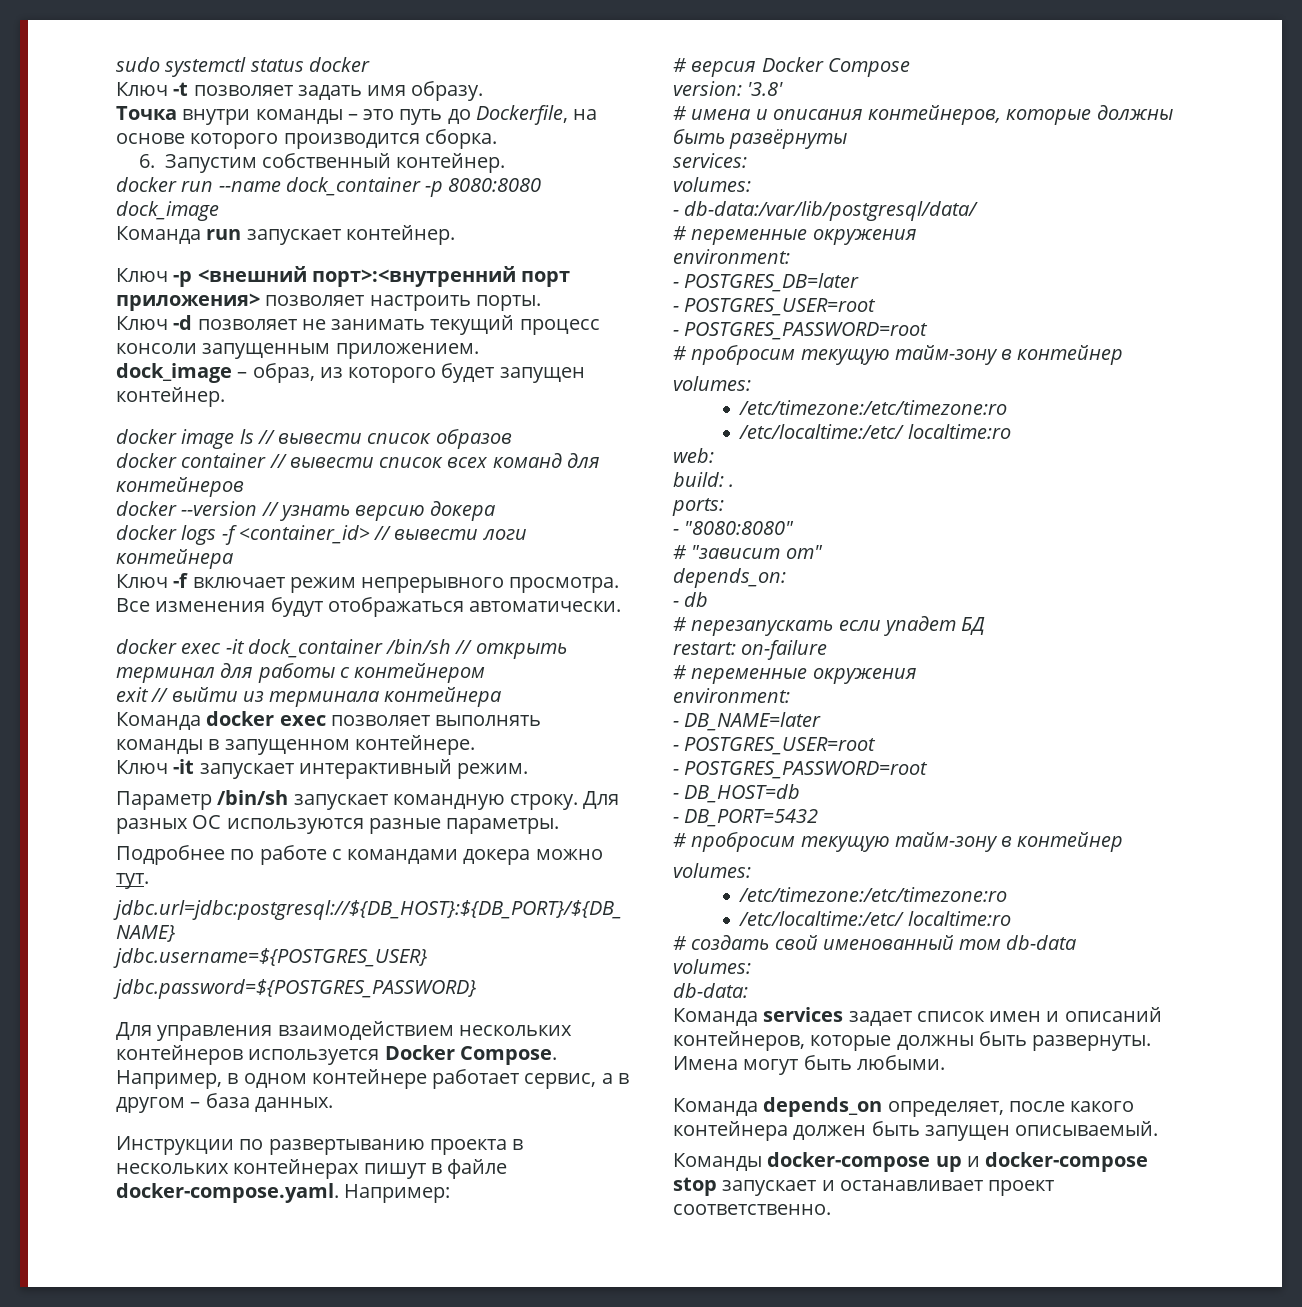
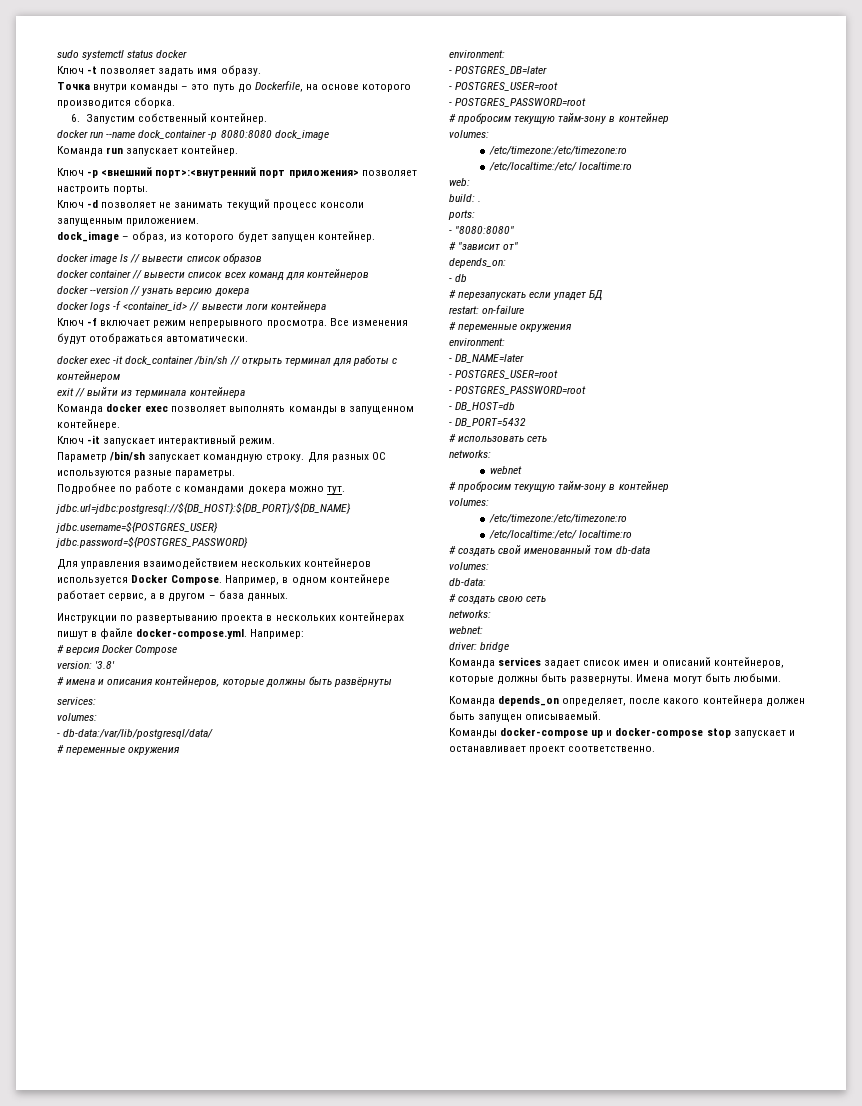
- Инструкции по развертыванию проекта в нескольких контейнерах пишут в файле docker-compose.yaml. Например:
+ Инструкции по развертыванию проекта в нескольких контейнерах пишут в файле docker-compose.yml. Например:
+ # использовать сеть
+ networks:
+ webnet
+ # создать свою сеть
+ networks:
+ webnet:
+ driver: bridge

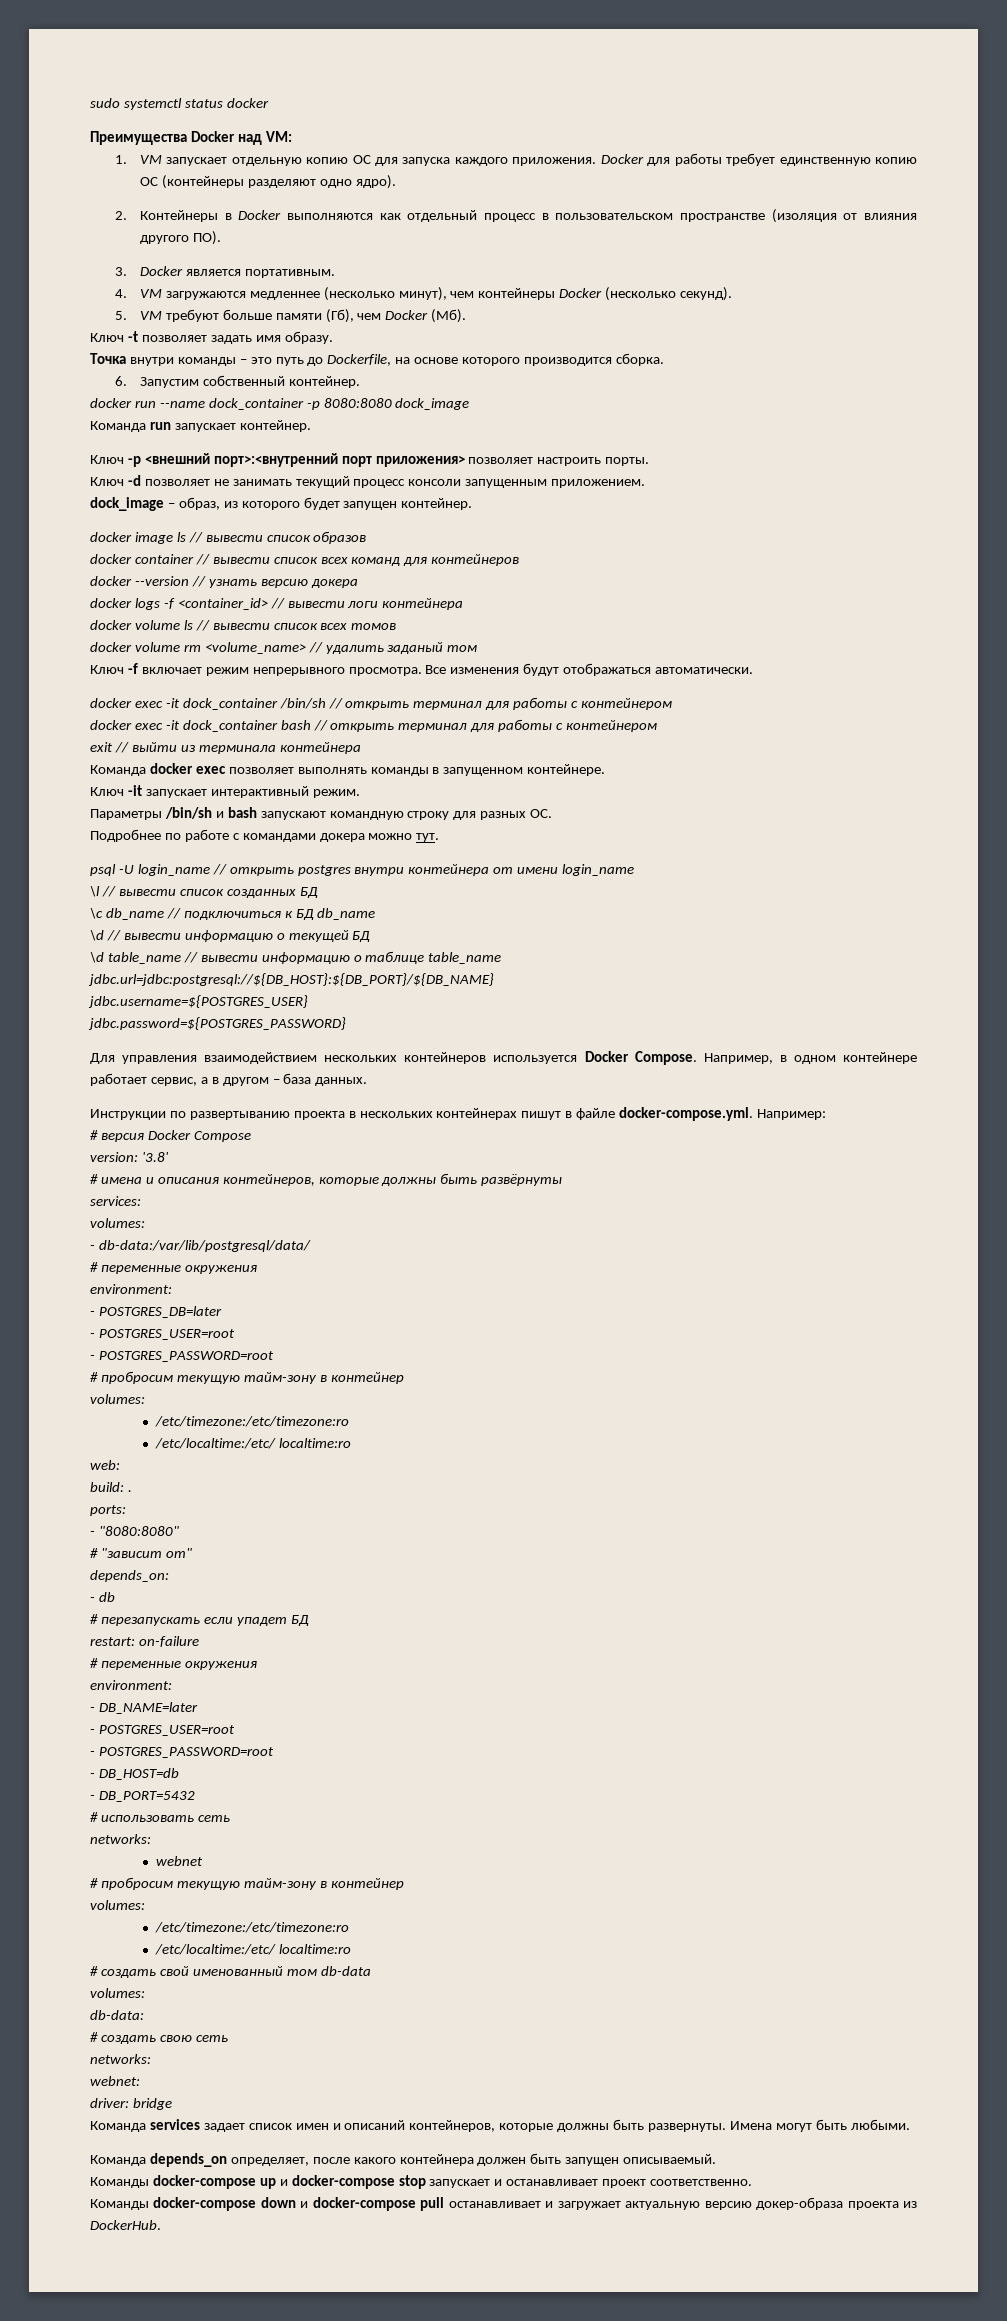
+ Преимущества Docker над VM:
+ 1. VM запускает отдельную копию ОС для запуска каждого приложения. Docker для работы требует единственную копию ОС (контейнеры разделяют одно ядро).
+ 2. Контейнеры в Docker выполняются как отдельный процесс в пользовательском пространстве (изоляция от влияния другого ПО).
+ 3. Docker является портативным.
+ 4. VM загружаются медленнее (несколько минут), чем контейнеры Docker (несколько секунд).
+ 5. VM требуют больше памяти (Гб), чем Docker (Мб).
+ docker volume ls // вывести список всех томов
+ docker volume rm <volume_name> // удалить заданый том
+ docker exec -it dock_container bash // открыть терминал для работы с контейнером
- Параметр /bin/sh запускает командную строку. Для разных ОС используются разные параметры.
+ Параметры /bin/sh и bash запускают командную строку для разных ОС.
+ psql -U login_name // открыть postgres внутри контейнера от имени login_name
+ \l // вывести список созданных БД
+ \c db_name // подключиться к БД db_name
+ \d // вывести информацию о текущей БД
+ \d table_name // вывести информацию о таблице table_name
+ Команды docker-compose down и docker-compose pull останавливает и загружает актуальную версию докер-образа проекта из DockerHub.

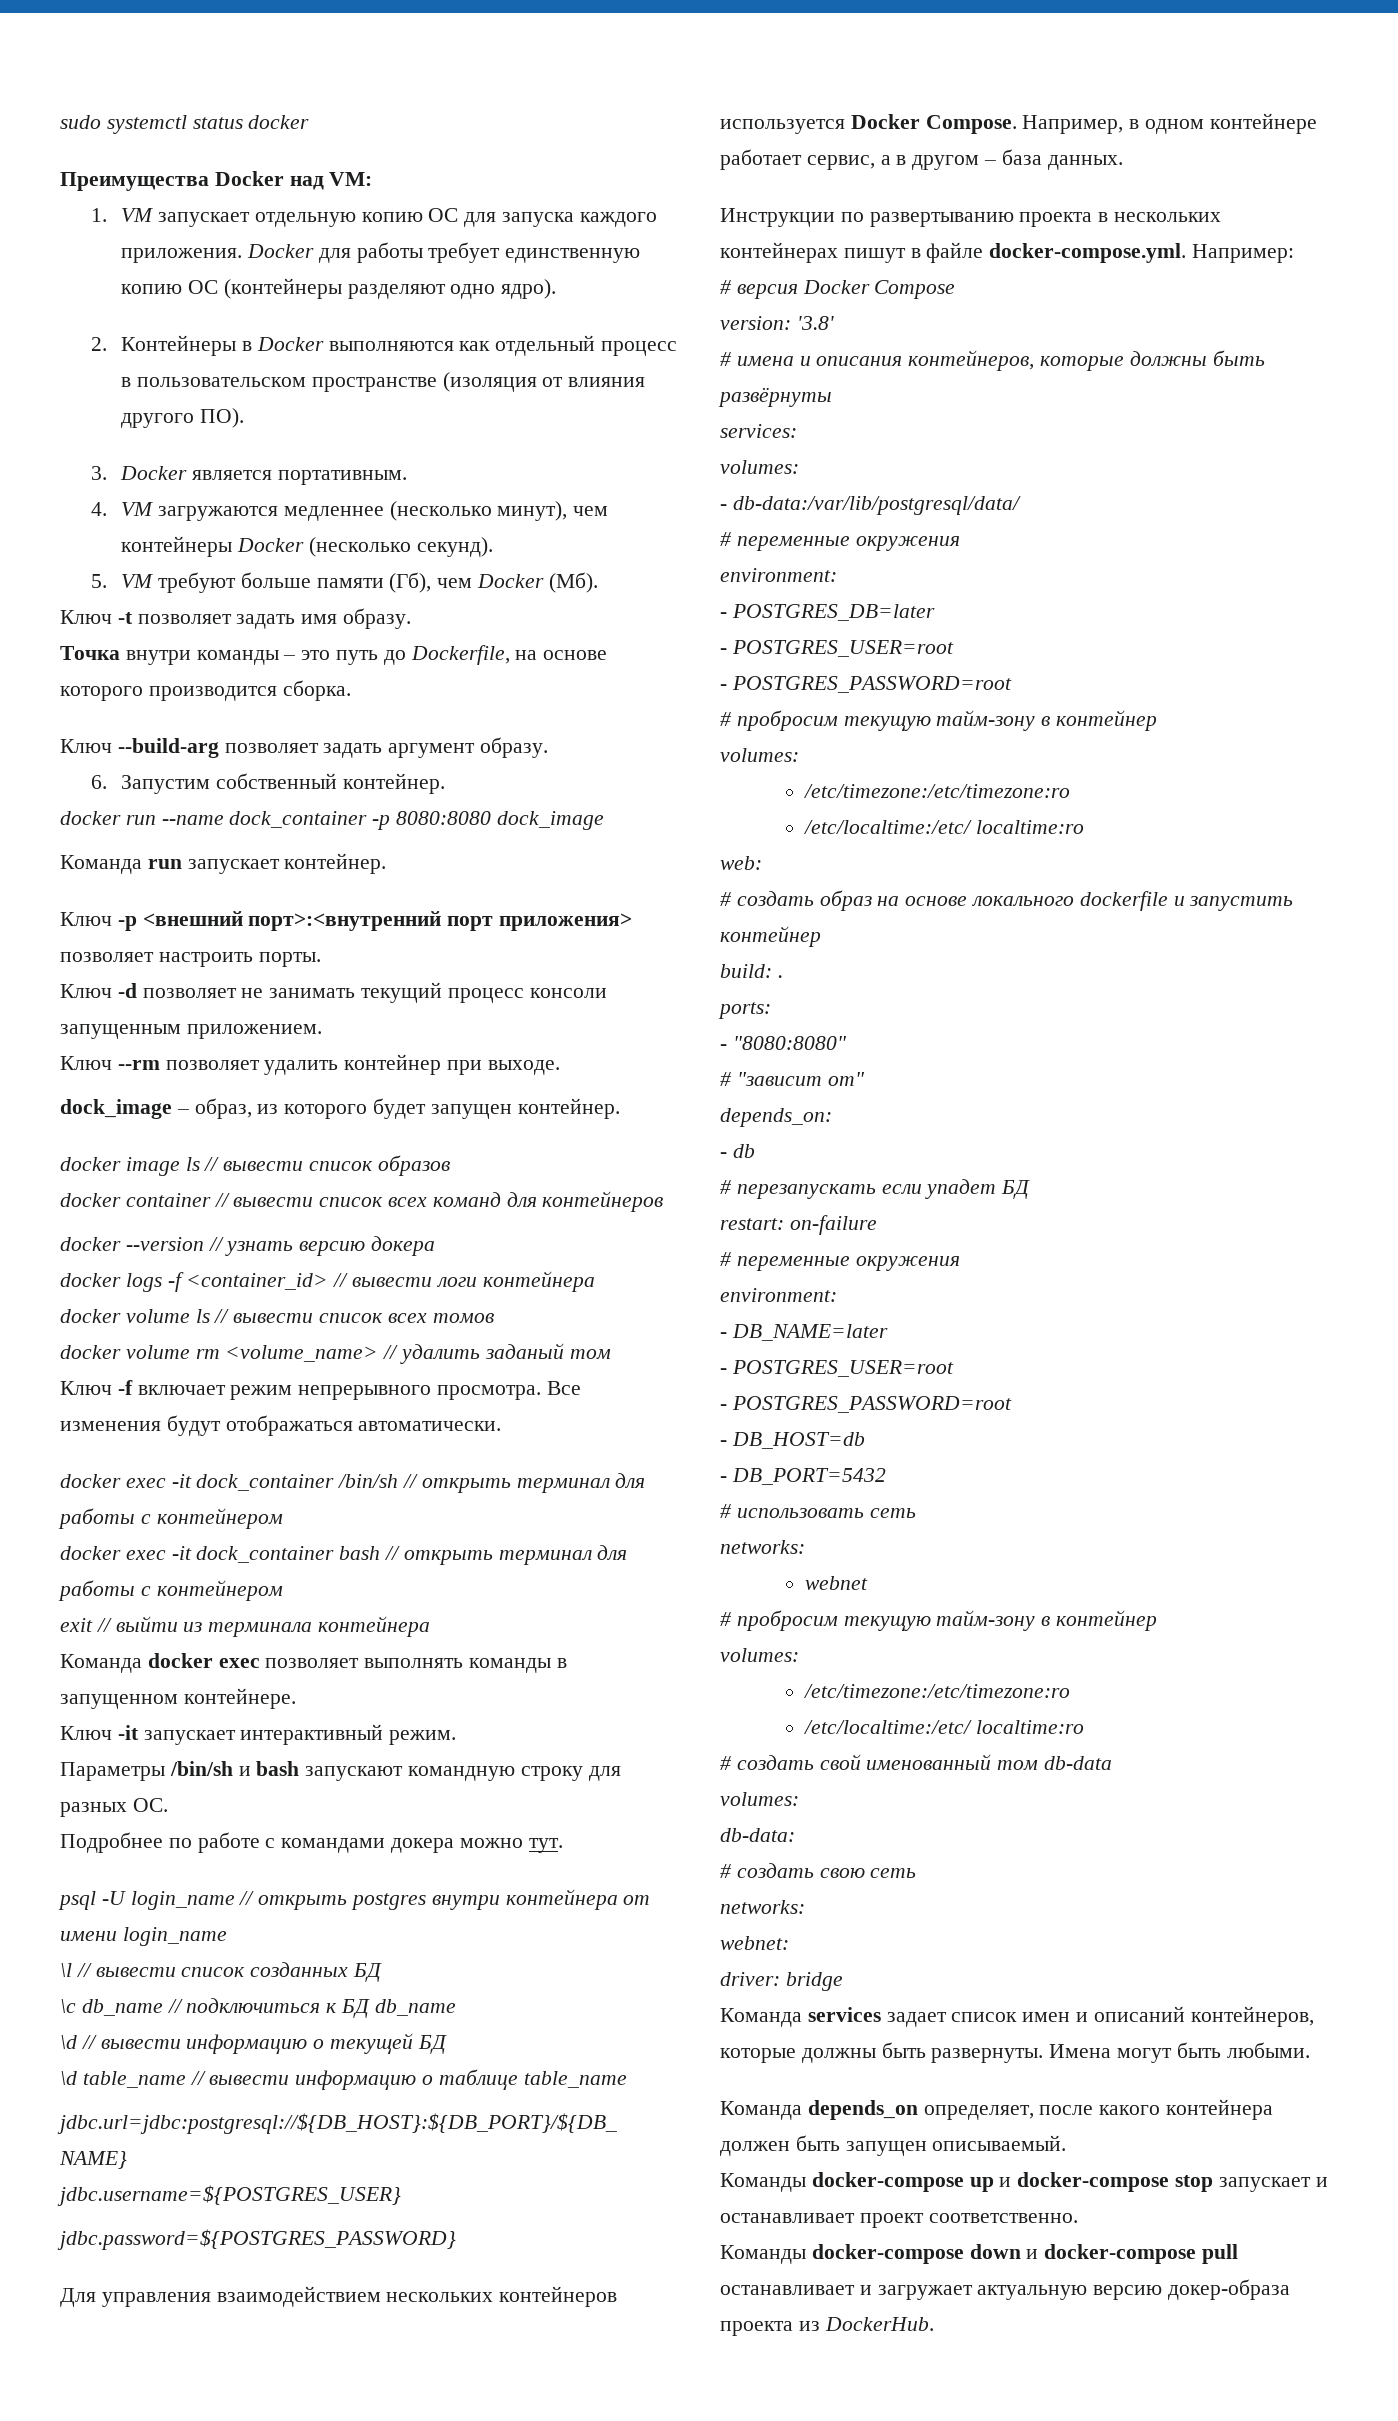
+ Ключ --build-arg позволяет задать аргумент образу.
+ Ключ --rm позволяет удалить контейнер при выходе.
+ # создать образ на основе локального dockerfile и запустить контейнер

